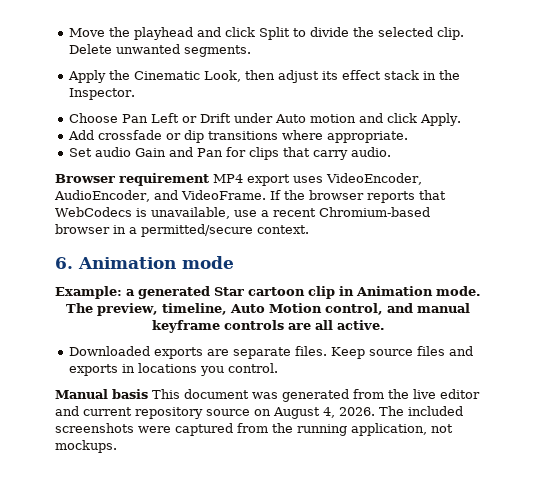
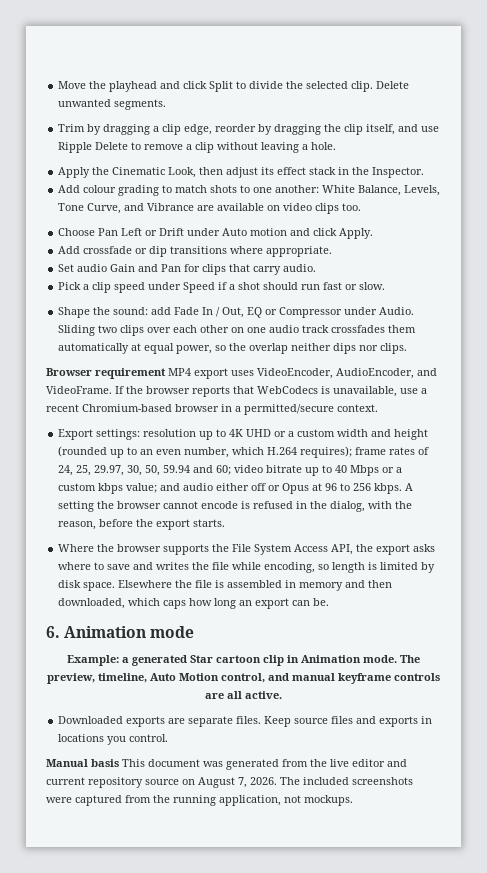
+ Trim by dragging a clip edge, reorder by dragging the clip itself, and use Ripple Delete to remove a clip without leaving a hole.
+ Add colour grading to match shots to one another: White Balance, Levels, Tone Curve, and Vibrance are available on video clips too.
+ Pick a clip speed under Speed if a shot should run fast or slow.
+ Shape the sound: add Fade In / Out, EQ or Compressor under Audio. Sliding two clips over each other on one audio track crossfades them automatically at equal power, so the overlap neither dips nor clips.
+ Export settings: resolution up to 4K UHD or a custom width and height (rounded up to an even number, which H.264 requires); frame rates of 24, 25, 29.97, 30, 50, 59.94 and 60; video bitrate up to 40 Mbps or a custom kbps value; and audio either off or Opus at 96 to 256 kbps. A setting the browser cannot encode is refused in the dialog, with the reason, before the export starts.
+ Where the browser supports the File System Access API, the export asks where to save and writes the file while encoding, so length is limited by disk space. Elsewhere the file is assembled in memory and then downloaded, which caps how long an export can be.
- Manual basis This document was generated from the live editor and current repository source on August 4, 2026.
+ Manual basis This document was generated from the live editor and current repository source on August 7, 2026.

